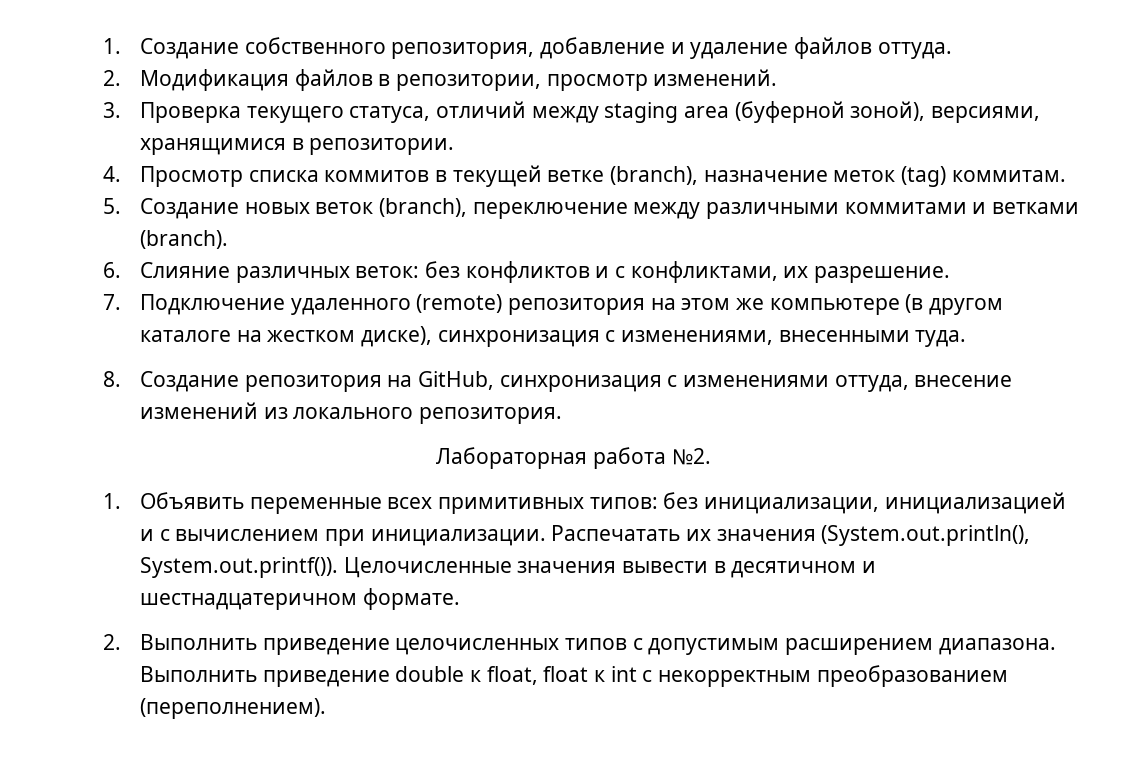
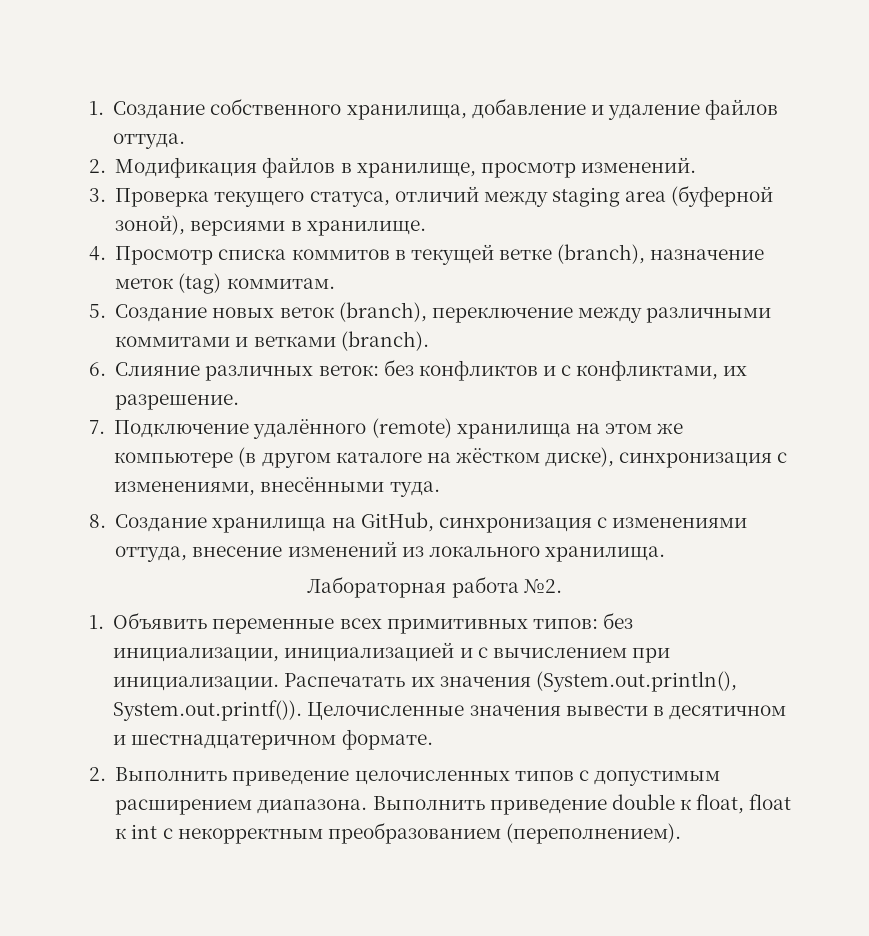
- 1. Создание собственного репозитория, добавление и удаление файлов оттуда.
+ 1. Создание собственного хранилища, добавление и удаление файлов оттуда.
- 2. Модификация файлов в репозитории, просмотр изменений.
+ 2. Модификация файлов в хранилище, просмотр изменений.
- 3. Проверка текущего статуса, отличий между staging area (буферной зоной), версиями, хранящимися в репозитории.
+ 3. Проверка текущего статуса, отличий между staging area (буферной зоной), версиями в хранилище.
- 7. Подключение удаленного (remote) репозитория на этом же компьютере (в другом каталоге на жестком диске), синхронизация с изменениями, внесенными туда.
+ 7. Подключение удалённого (remote) хранилища на этом же компьютере (в другом каталоге на жёстком диске), синхронизация с изменениями, внесёнными туда.
- 8. Создание репозитория на GitHub, синхронизация с изменениями оттуда, внесение изменений из локального репозитория.
+ 8. Создание хранилища на GitHub, синхронизация с изменениями оттуда, внесение изменений из локального хранилища.

